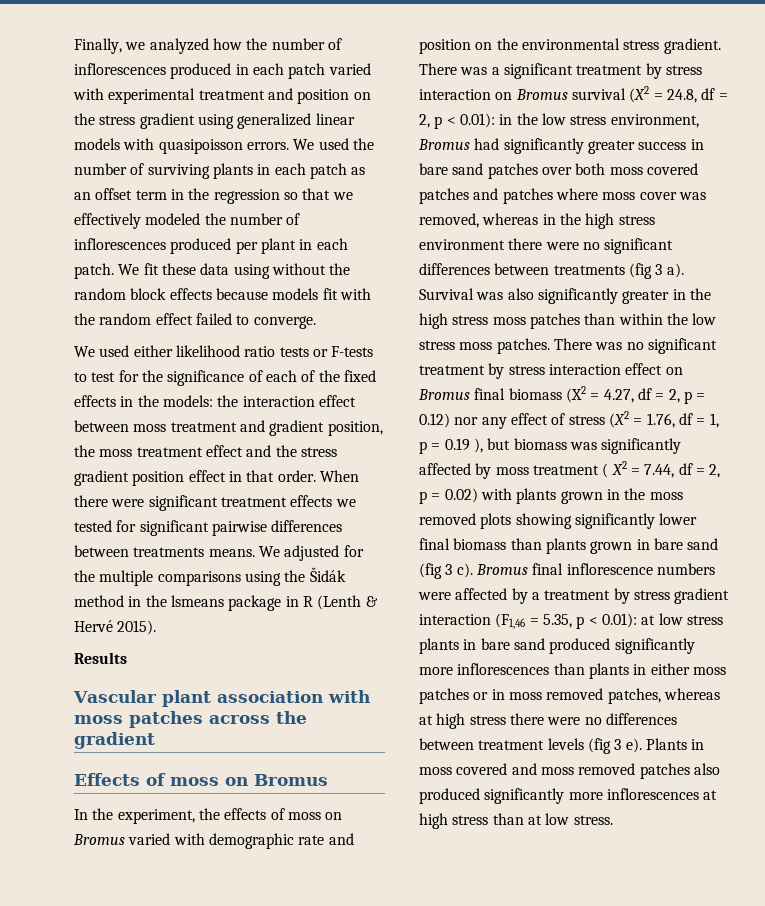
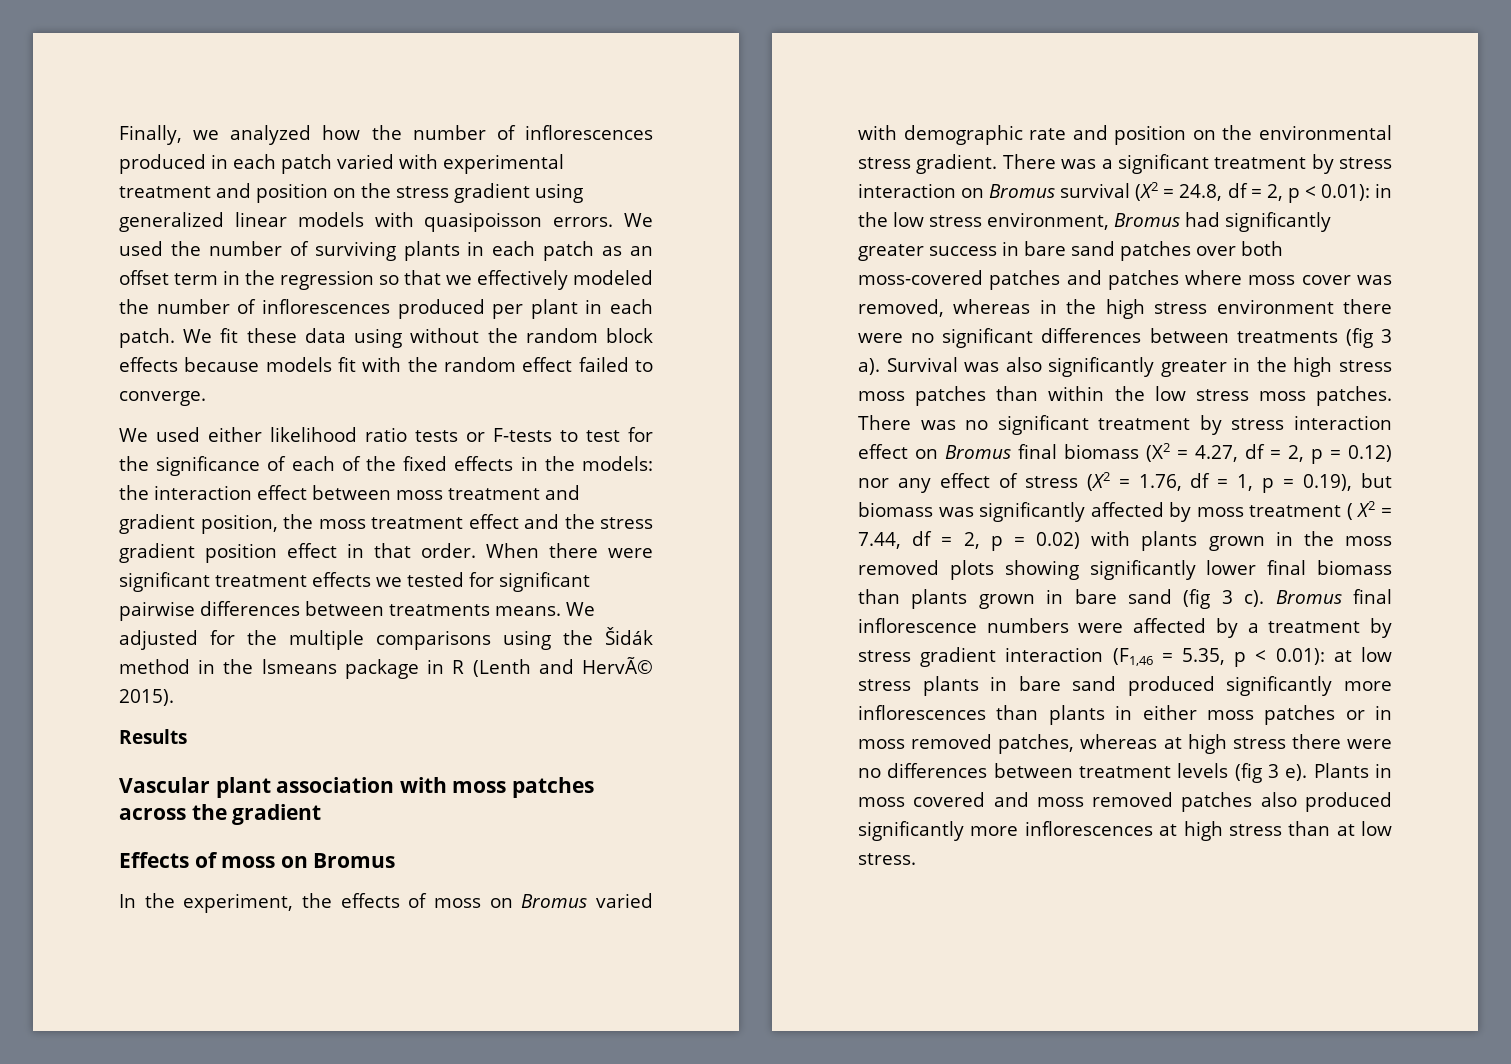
- We adjusted for the multiple comparisons using the Šidák method in the lsmeans package in R (Lenth & Hervé 2015).
+ We adjusted for the multiple comparisons using the Šidák method in the lsmeans package in R (Lenth and HervÃ© 2015).
- There was a significant treatment by stress interaction on Bromus survival (X2 = 24.8, df = 2, p < 0.01): in the low stress environment, Bromus had significantly greater success in bare sand patches over both moss covered patches and patches where moss cover was removed, whereas in the high stress environment there were no significant differences between treatments (fig 3 a).
+ There was a significant treatment by stress interaction on Bromus survival (X2 = 24.8, df = 2, p < 0.01): in the low stress environment, Bromus had significantly greater success in bare sand patches over both moss-covered patches and patches where moss cover was removed, whereas in the high stress environment there were no significant differences between treatments (fig 3 a).
- There was no significant treatment by stress interaction effect on Bromus final biomass (X2 = 4.27, df = 2, p = 0.12) nor any effect of stress (X2 = 1.76, df = 1, p = 0.19 ), but biomass was significantly affected by moss treatment ( X2 = 7.44, df = 2, p = 0.02) with plants grown in the moss removed plots showing significantly lower final biomass than plants grown in bare sand (fig 3 c).
+ There was no significant treatment by stress interaction effect on Bromus final biomass (X2 = 4.27, df = 2, p = 0.12) nor any effect of stress (X2 = 1.76, df = 1, p = 0.19), but biomass was significantly affected by moss treatment ( X2 = 7.44, df = 2, p = 0.02) with plants grown in the moss removed plots showing significantly lower final biomass than plants grown in bare sand (fig 3 c).

